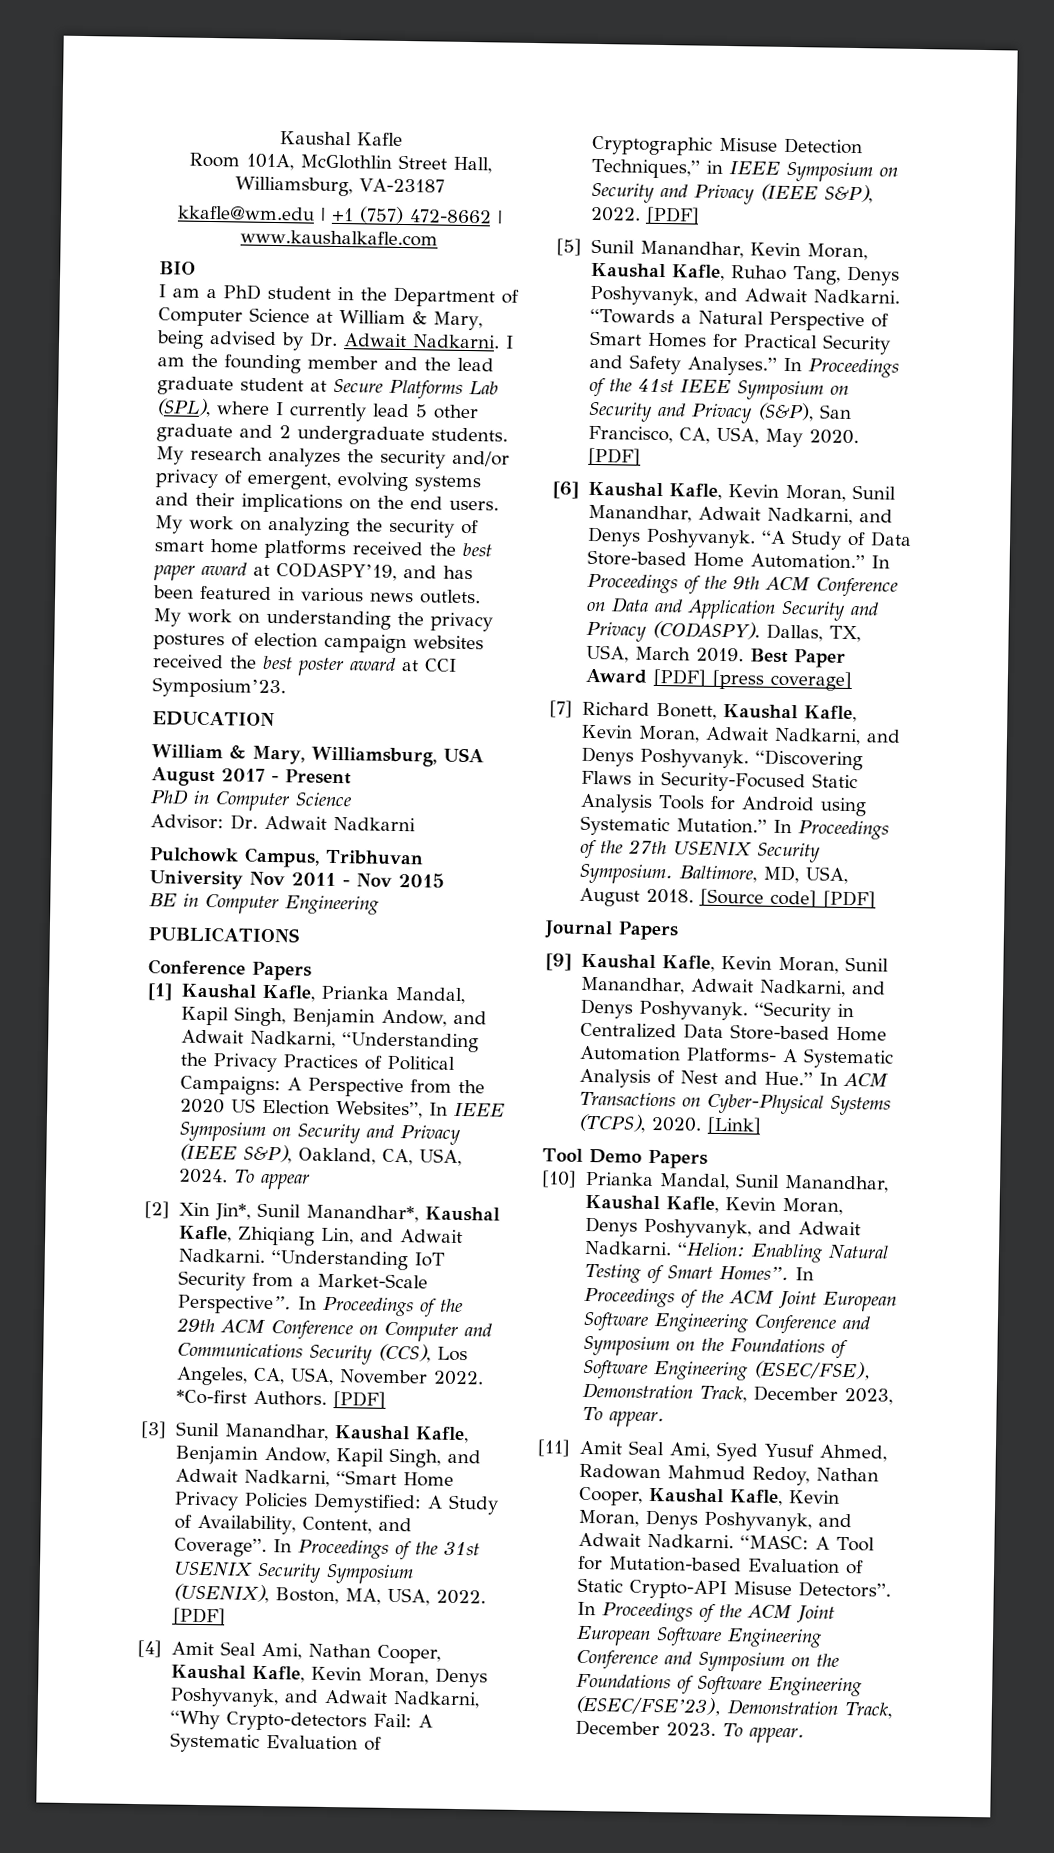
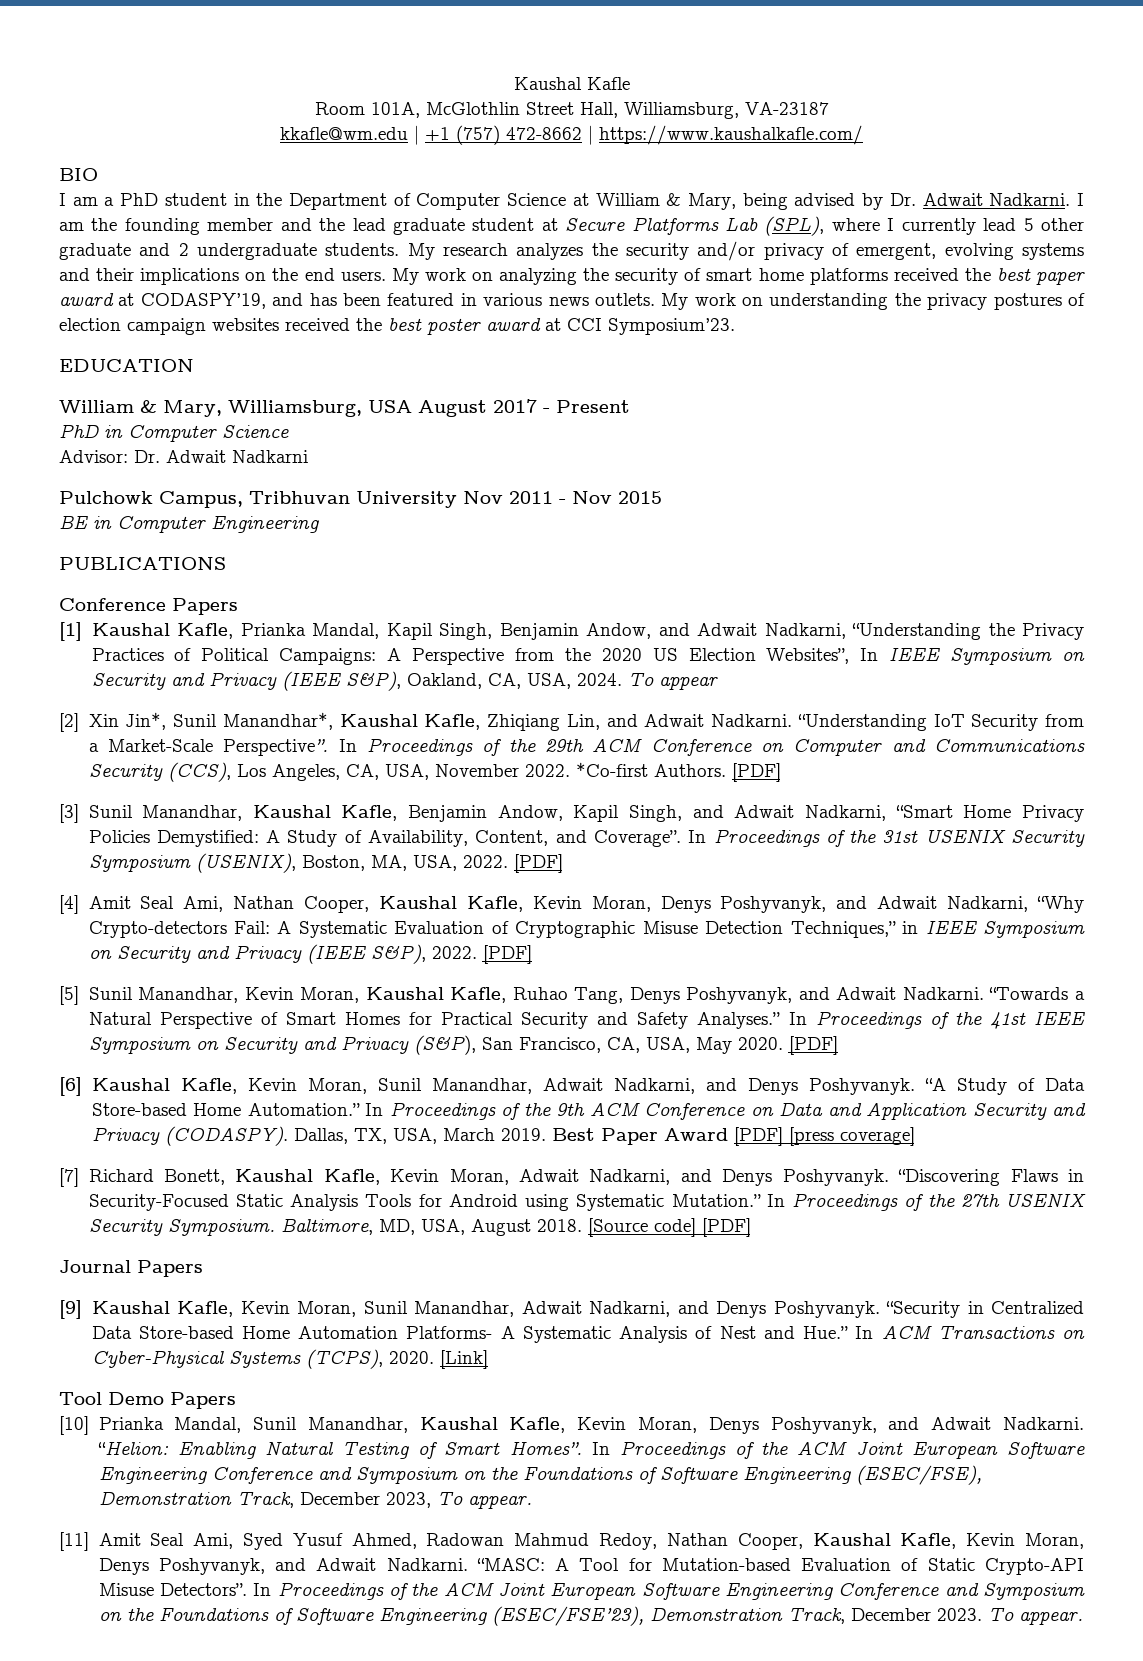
- kkafle@wm.edu | +1 (757) 472-8662 | www.kaushalkafle.com
+ kkafle@wm.edu | +1 (757) 472-8662 | https://www.kaushalkafle.com/

